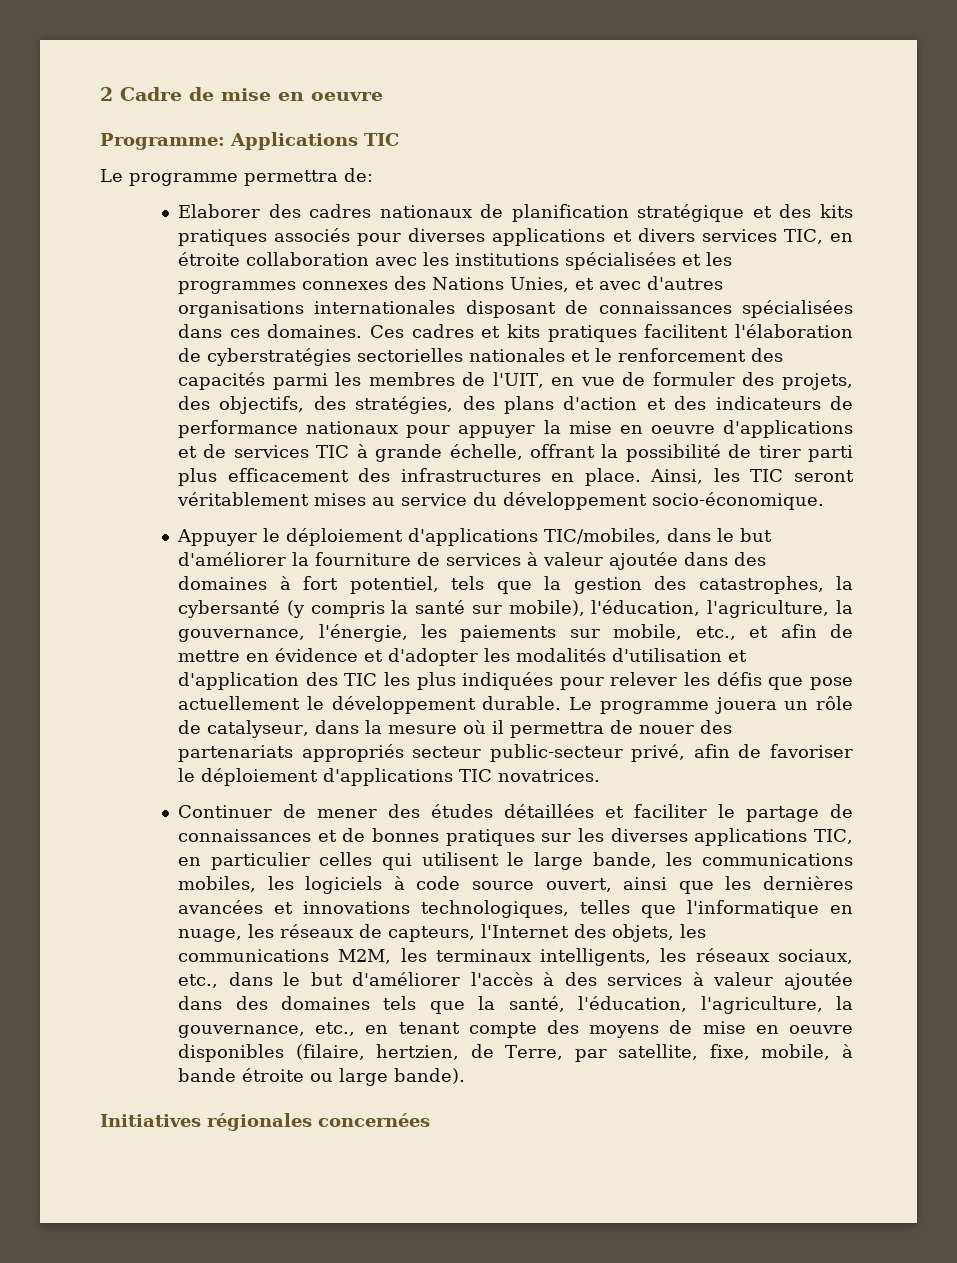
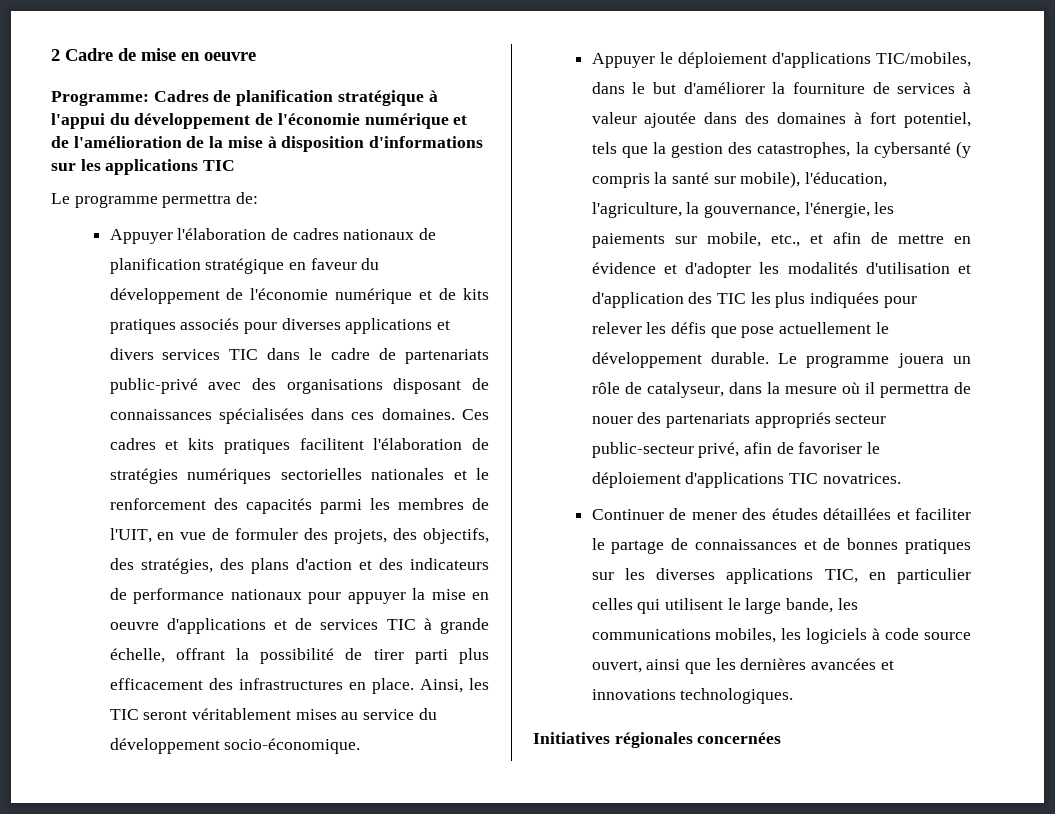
- Programme: Applications TIC
+ Programme: Cadres de planification stratégique à l'appui du développement de l'économie numérique et de l'amélioration de la mise à disposition d'informations sur les applications TIC
- Elaborer des cadres nationaux de planification stratégique et des kits pratiques associés pour diverses applications et divers services TIC, en étroite collaboration avec les institutions spécialisées et les programmes connexes des Nations Unies, et avec d'autres organisations internationales disposant de connaissances spécialisées dans ces domaines.
+ Appuyer l'élaboration de cadres nationaux de planification stratégique en faveur du développement de l'économie numérique et de kits pratiques associés pour diverses applications et divers services TIC dans le cadre de partenariats public-privé avec des organisations disposant de connaissances spécialisées dans ces domaines.
- Ces cadres et kits pratiques facilitent l'élaboration de cyberstratégies sectorielles nationales et le renforcement des capacités parmi les membres de l'UIT, en vue de formuler des projets, des objectifs, des stratégies, des plans d'action et des indicateurs de performance nationaux pour appuyer la mise en oeuvre d'applications et de services TIC à grande échelle, offrant la possibilité de tirer parti plus efficacement des infrastructures en place.
+ Ces cadres et kits pratiques facilitent l'élaboration de stratégies numériques sectorielles nationales et le renforcement des capacités parmi les membres de l'UIT, en vue de formuler des projets, des objectifs, des stratégies, des plans d'action et des indicateurs de performance nationaux pour appuyer la mise en oeuvre d'applications et de services TIC à grande échelle, offrant la possibilité de tirer parti plus efficacement des infrastructures en place.
- Continuer de mener des études détaillées et faciliter le partage de connaissances et de bonnes pratiques sur les diverses applications TIC, en particulier celles qui utilisent le large bande, les communications mobiles, les logiciels à code source ouvert, ainsi que les dernières avancées et innovations technologiques, telles que l'informatique en nuage, les réseaux de capteurs, l'Internet des objets, les communications M2M, les terminaux intelligents, les réseaux sociaux, etc., dans le but d'améliorer l'accès à des services à valeur ajoutée dans des domaines tels que la santé, l'éducation, l'agriculture, la gouvernance, etc., en tenant compte des moyens de mise en oeuvre disponibles (filaire, hertzien, de Terre, par satellite, fixe, mobile, à bande étroite ou large bande).
+ Continuer de mener des études détaillées et faciliter le partage de connaissances et de bonnes pratiques sur les diverses applications TIC, en particulier celles qui utilisent le large bande, les communications mobiles, les logiciels à code source ouvert, ainsi que les dernières avancées et innovations technologiques.

